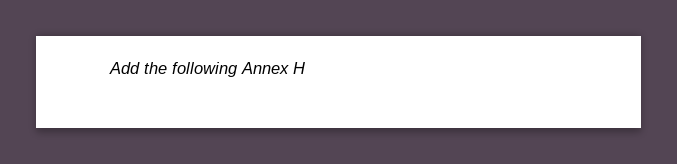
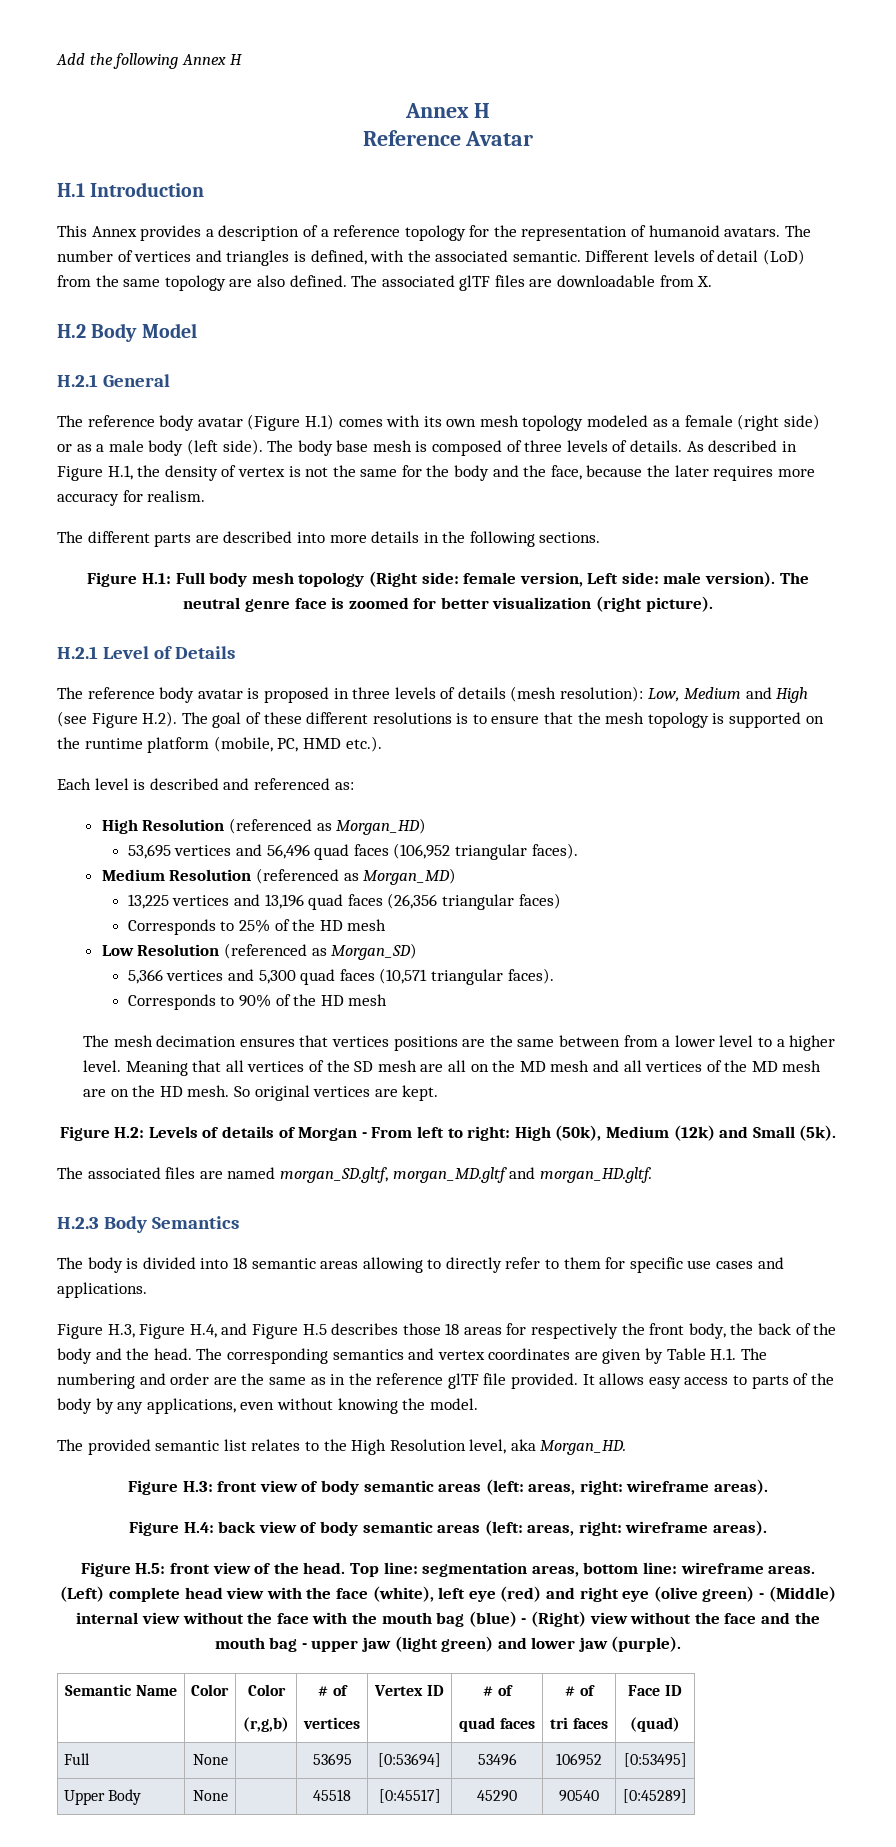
  Add the following Annex H
+ Annex H
+ Reference Avatar
+ H.1 Introduction
+ This Annex provides a description of a reference topology for the representation of humanoid avatars. The number of vertices and triangles is defined, with the associated semantic. Different levels of detail (LoD) from the same topology are also defined. The associated glTF files are downloadable from X.
+ H.2 Body Model
+ H.2.1 General
+ The reference body avatar (Figure H.1) comes with its own mesh topology modeled as a female (right side) or as a male body (left side). The body base mesh is composed of three levels of details. As described in Figure H.1, the density of vertex is not the same for the body and the face, because the later requires more accuracy for realism.
+ The different parts are described into more details in the following sections.
+ Figure H.1: Full body mesh topology (Right side: female version, Left side: male version). The neutral genre face is zoomed for better visualization (right picture).
+ H.2.1 Level of Details
+ The reference body avatar is proposed in three levels of details (mesh resolution): Low, Medium and High (see Figure H.2). The goal of these different resolutions is to ensure that the mesh topology is supported on the runtime platform (mobile, PC, HMD etc.).
+ Each level is described and referenced as:
+ High Resolution (referenced as Morgan_HD)
+ 53,695 vertices and 56,496 quad faces (106,952 triangular faces).
+ Medium Resolution (referenced as Morgan_MD)
+ 13,225 vertices and 13,196 quad faces (26,356 triangular faces)
+ Corresponds to 25% of the HD mesh
+ Low Resolution (referenced as Morgan_SD)
+ 5,366 vertices and 5,300 quad faces (10,571 triangular faces).
+ Corresponds to 90% of the HD mesh
+ The mesh decimation ensures that vertices positions are the same between from a lower level to a higher level. Meaning that all vertices of the SD mesh are all on the MD mesh and all vertices of the MD mesh are on the HD mesh. So original vertices are kept.
+ Figure H.2: Levels of details of Morgan - From left to right: High (50k), Medium (12k) and Small (5k).
+ The associated files are named morgan_SD.gltf, morgan_MD.gltf and morgan_HD.gltf.
+ H.2.3 Body Semantics
+ The body is divided into 18 semantic areas allowing to directly refer to them for specific use cases and applications.
+ Figure H.3, Figure H.4, and Figure H.5 describes those 18 areas for respectively the front body, the back of the body and the head. The corresponding semantics and vertex coordinates are given by Table H.1. The numbering and order are the same as in the reference glTF file provided. It allows easy access to parts of the body by any applications, even without knowing the model.
+ The provided semantic list relates to the High Resolution level, aka Morgan_HD.
+ Figure H.3: front view of body semantic areas (left: areas, right: wireframe areas).
+ Figure H.4: back view of body semantic areas (left: areas, right: wireframe areas).
+ Figure H.5: front view of the head. Top line: segmentation areas, bottom line: wireframe areas. (Left) complete head view with the face (white), left eye (red) and right eye (olive green) - (Middle) internal view without the face with the mouth bag (blue) - (Right) view without the face and the mouth bag - upper jaw (light green) and lower jaw (purple).
+ Semantic Name | Color | Color
+ (r,g,b) | # of
+ vertices | Vertex ID | # of
+ quad faces | # of
+ tri faces | Face ID
+ (quad)
+ Full | None | | 53695 | [0:53694] | 53496 | 106952 | [0:53495]
+ Upper Body | None | | 45518 | [0:45517] | 45290 | 90540 | [0:45289]

